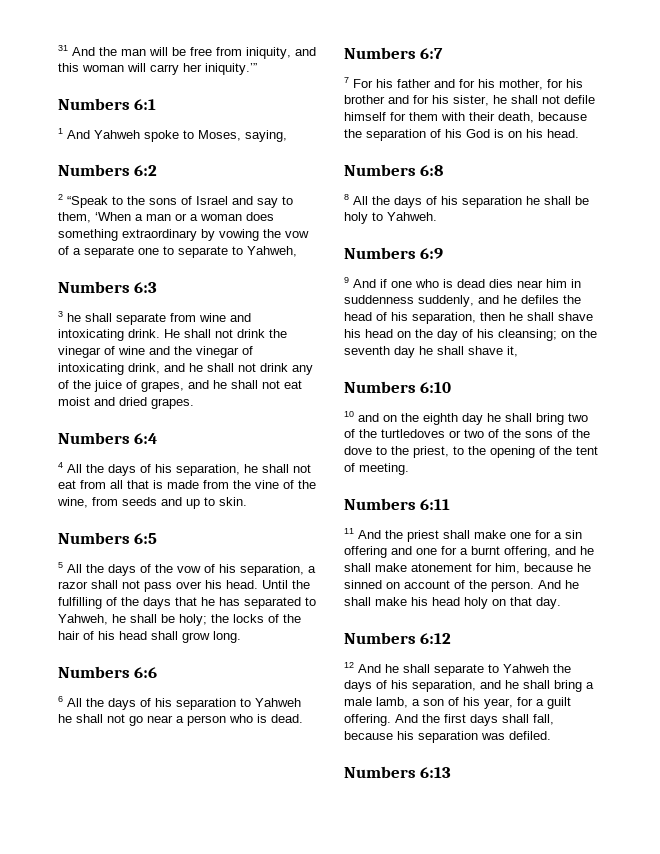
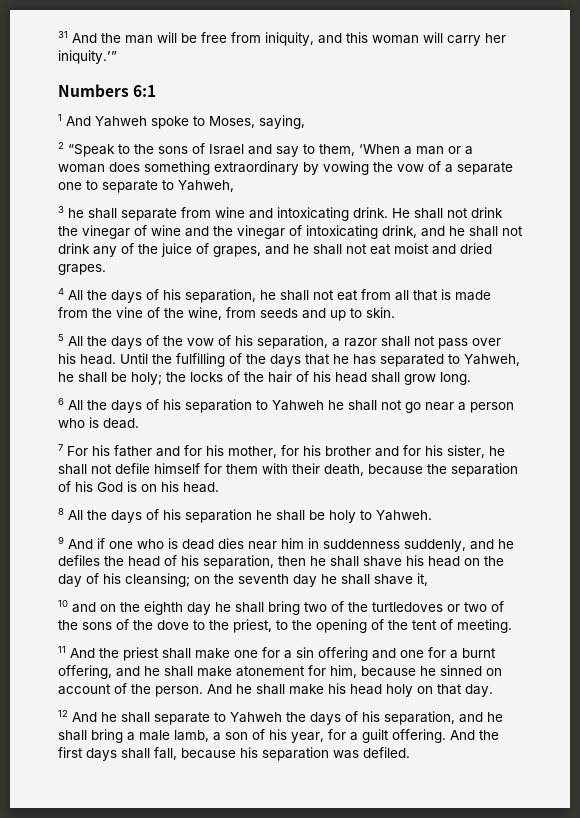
- Numbers 6:2
- Numbers 6:3
- Numbers 6:4
- Numbers 6:5
- Numbers 6:6
- Numbers 6:7
- Numbers 6:8
- Numbers 6:9
- Numbers 6:10
- Numbers 6:11
- Numbers 6:12
- Numbers 6:13

